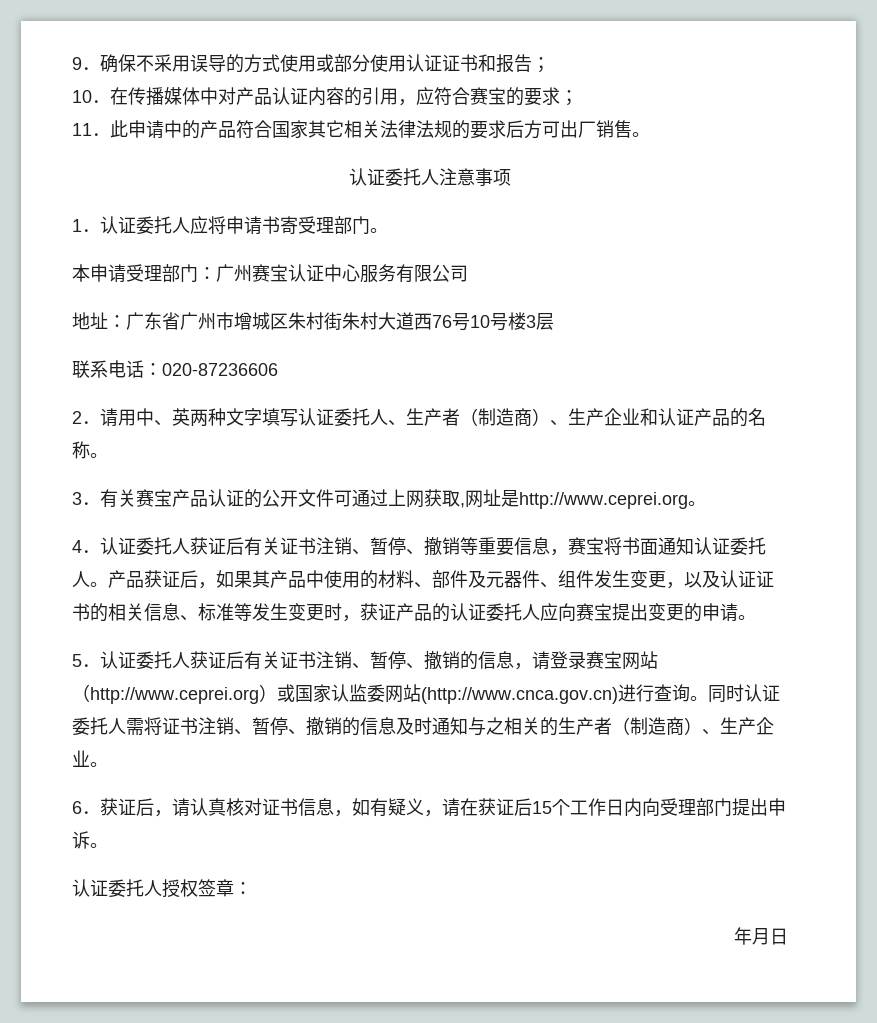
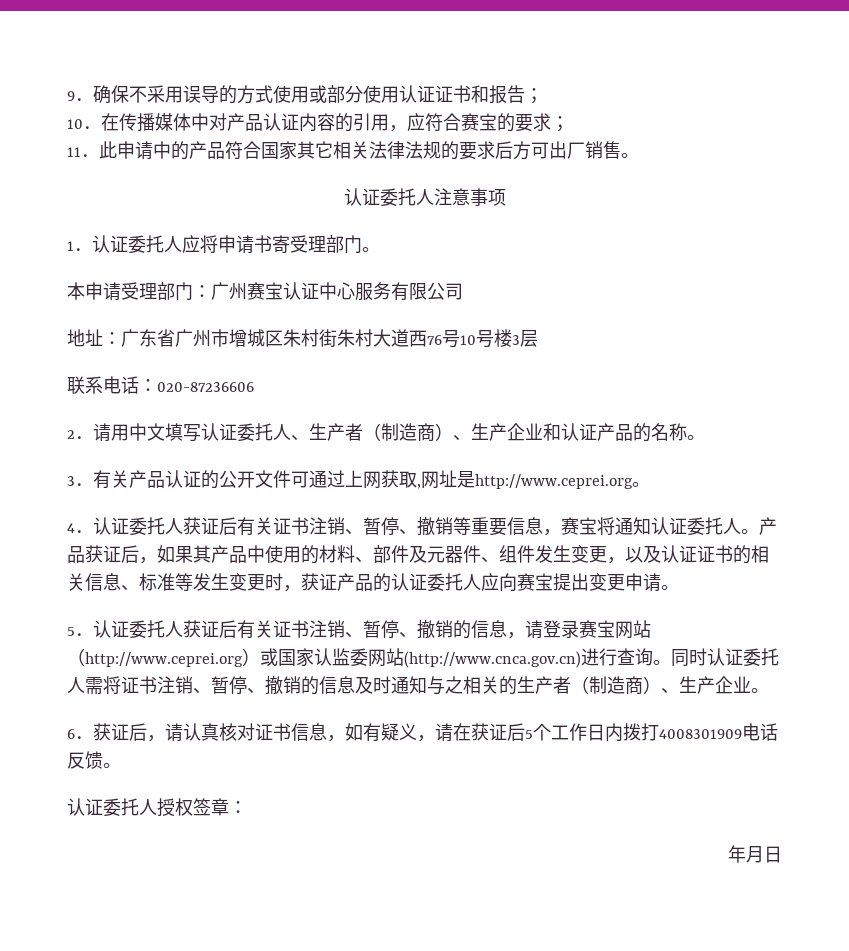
- 2．请用中、英两种文字填写认证委托人、生产者（制造商）、生产企业和认证产品的名称。
+ 2．请用中文填写认证委托人、生产者（制造商）、生产企业和认证产品的名称。
- 3．有关赛宝产品认证的公开文件可通过上网获取,网址是http://www.ceprei.org。
+ 3．有关产品认证的公开文件可通过上网获取,网址是http://www.ceprei.org。
- 4．认证委托人获证后有关证书注销、暂停、撤销等重要信息，赛宝将书面通知认证委托人。
+ 4．认证委托人获证后有关证书注销、暂停、撤销等重要信息，赛宝将通知认证委托人。
- 产品获证后，如果其产品中使用的材料、部件及元器件、组件发生变更，以及认证证书的相关信息、标准等发生变更时，获证产品的认证委托人应向赛宝提出变更的申请。
+ 产品获证后，如果其产品中使用的材料、部件及元器件、组件发生变更，以及认证证书的相关信息、标准等发生变更时，获证产品的认证委托人应向赛宝提出变更申请。
- 6．获证后，请认真核对证书信息，如有疑义，请在获证后15个工作日内向受理部门提出申诉。
+ 6．获证后，请认真核对证书信息，如有疑义，请在获证后5个工作日内拨打4008301909电话反馈。

